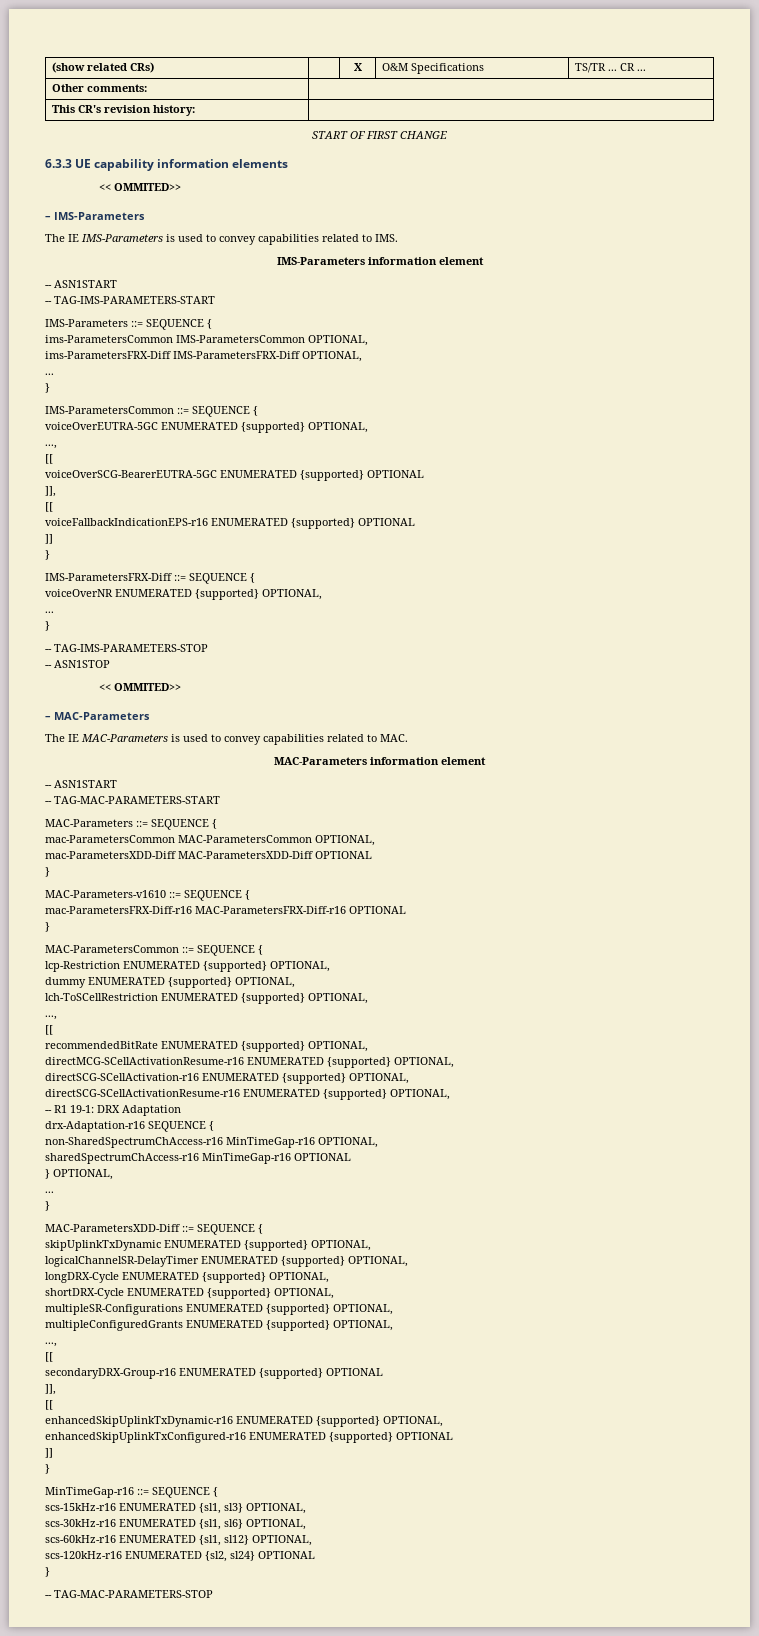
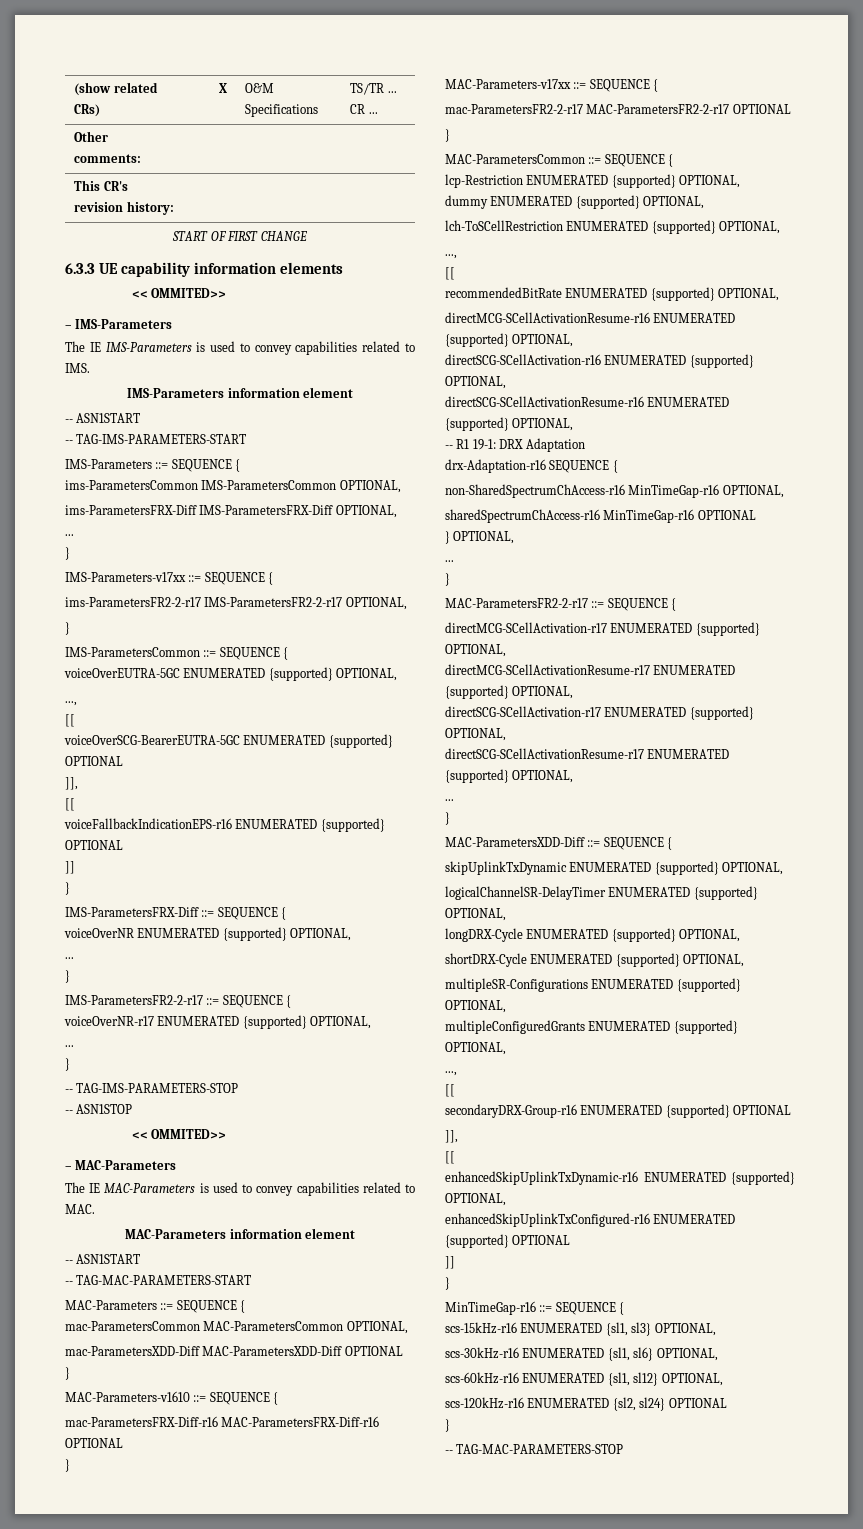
+ IMS-Parameters-v17xx ::= SEQUENCE {
+ ims-ParametersFR2-2-r17 IMS-ParametersFR2-2-r17 OPTIONAL,
+ }
+ IMS-ParametersFR2-2-r17 ::= SEQUENCE {
+ voiceOverNR-r17 ENUMERATED {supported} OPTIONAL,
+ ...
+ }
+ MAC-Parameters-v17xx ::= SEQUENCE {
+ mac-ParametersFR2-2-r17 MAC-ParametersFR2-2-r17 OPTIONAL
+ }
+ MAC-ParametersFR2-2-r17 ::= SEQUENCE {
+ directMCG-SCellActivation-r17 ENUMERATED {supported} OPTIONAL,
+ directMCG-SCellActivationResume-r17 ENUMERATED {supported} OPTIONAL,
+ directSCG-SCellActivation-r17 ENUMERATED {supported} OPTIONAL,
+ directSCG-SCellActivationResume-r17 ENUMERATED {supported} OPTIONAL,
+ ...
+ }

